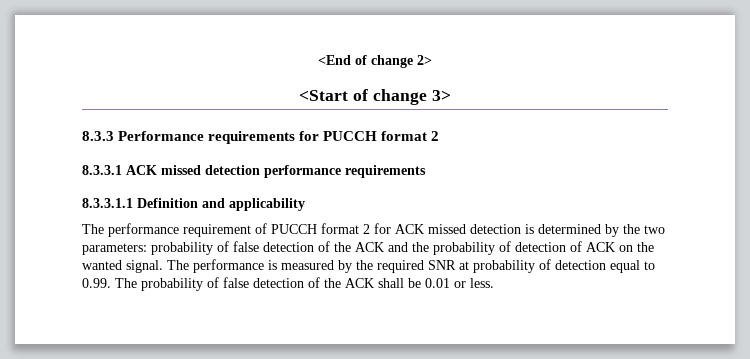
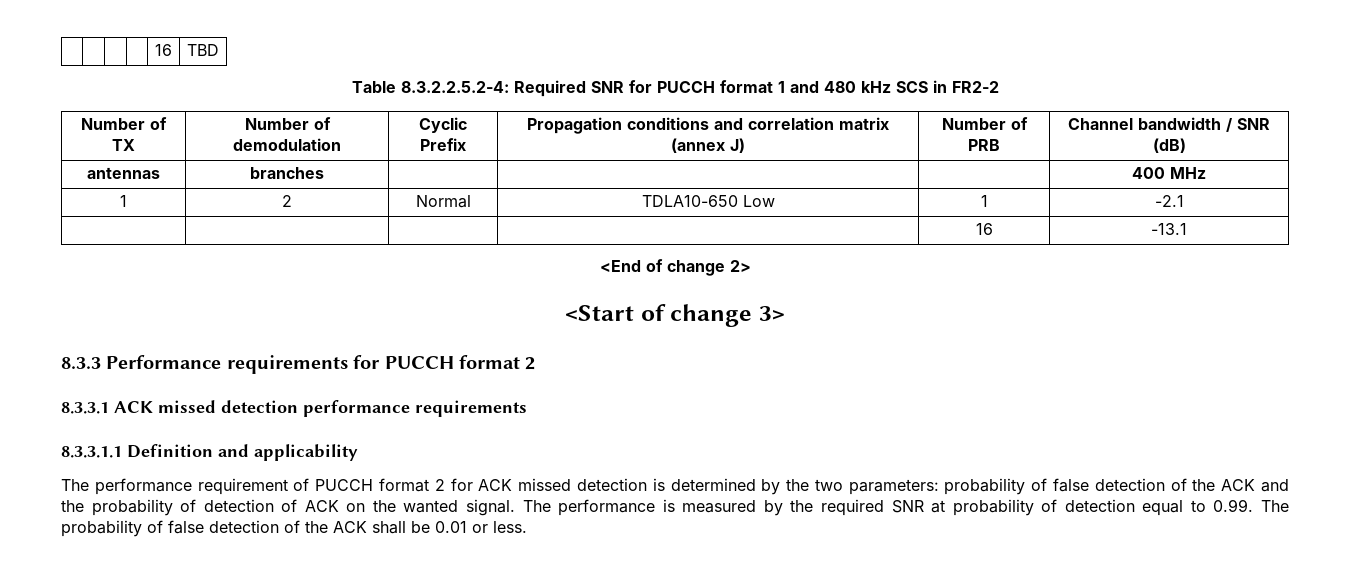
+ | | | | 16 | TBD
+ Table 8.3.2.2.5.2-4: Required SNR for PUCCH format 1 and 480 kHz SCS in FR2-2
+ Number of TX | Number of demodulation | Cyclic Prefix | Propagation conditions and correlation matrix (annex J) | Number of PRB | Channel bandwidth / SNR (dB)
+ antennas | branches | | | | 400 MHz
+ 1 | 2 | Normal | TDLA10-650 Low | 1 | -2.1
+ | | | | 16 | -13.1

